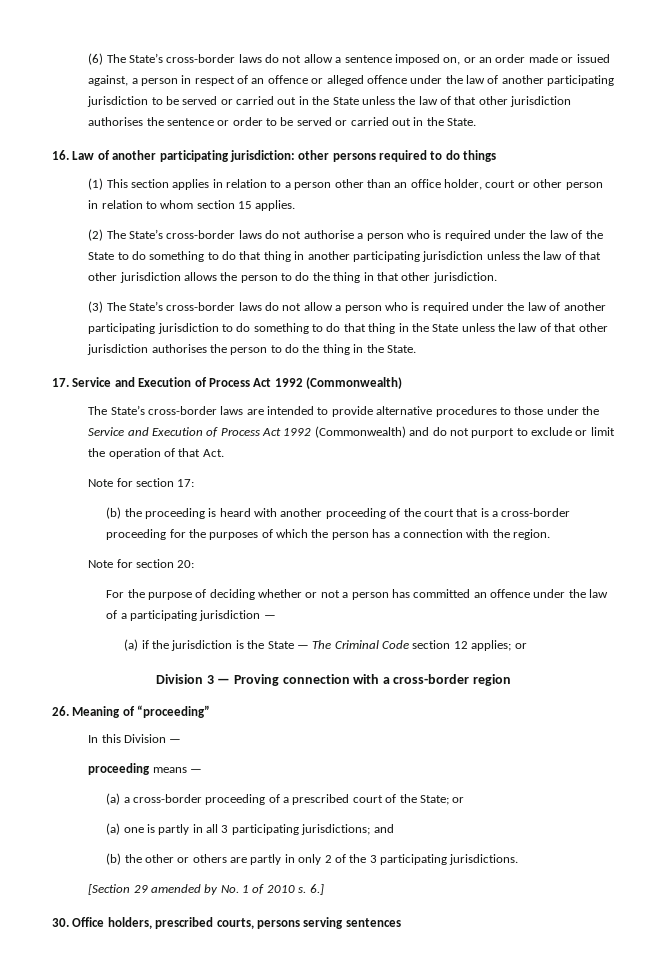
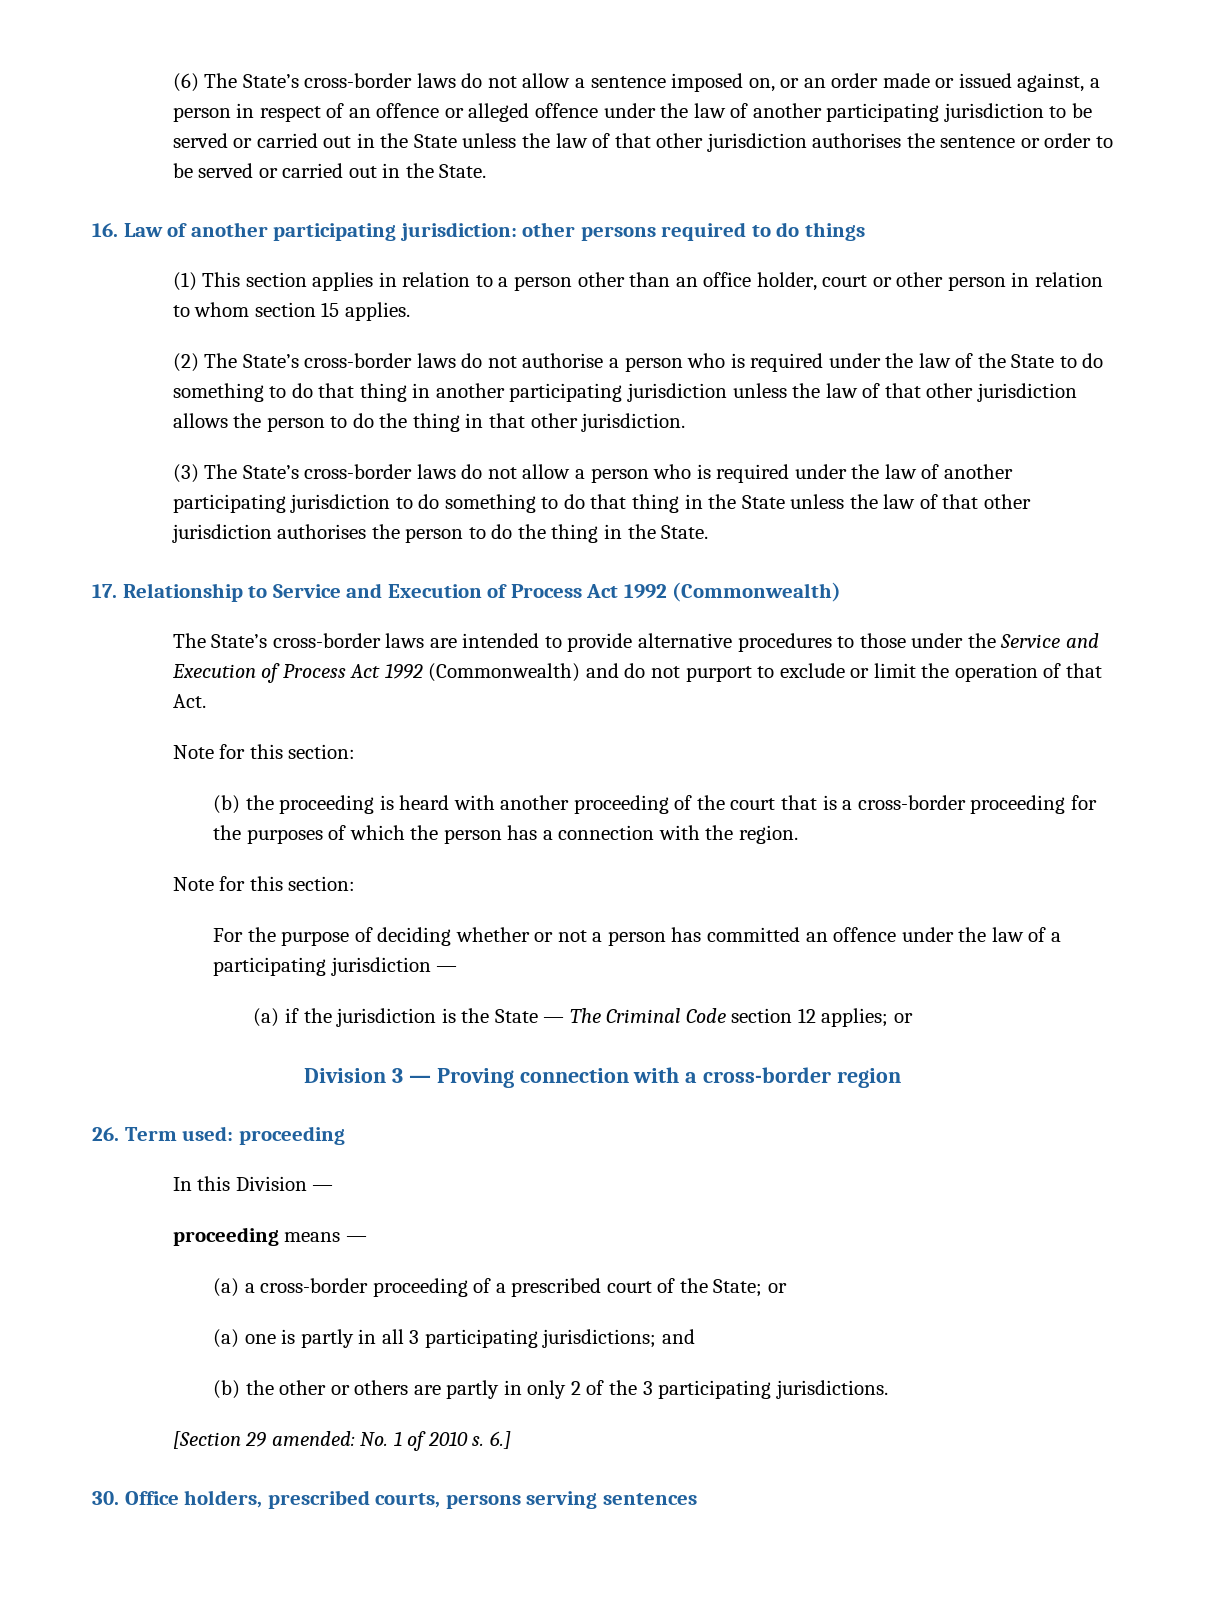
- 17. Service and Execution of Process Act 1992 (Commonwealth)
+ 17. Relationship to Service and Execution of Process Act 1992 (Commonwealth)
  The State’s cross-border laws are intended to provide alternative procedures to those under the Service and Execution of Process Act 1992 (Commonwealth) and do not purport to exclude or limit the operation of that Act.
- Note for section 17:
+ Note for this section:
  (b) the proceeding is heard with another proceeding of the court that is a cross-border proceeding for the purposes of which the person has a connection with the region.
- Note for section 20:
+ Note for this section:
- 26. Meaning of “proceeding”
+ 26. Term used: proceeding
- [Section 29 amended by No. 1 of 2010 s.
+ [Section 29 amended: No. 1 of 2010 s.

